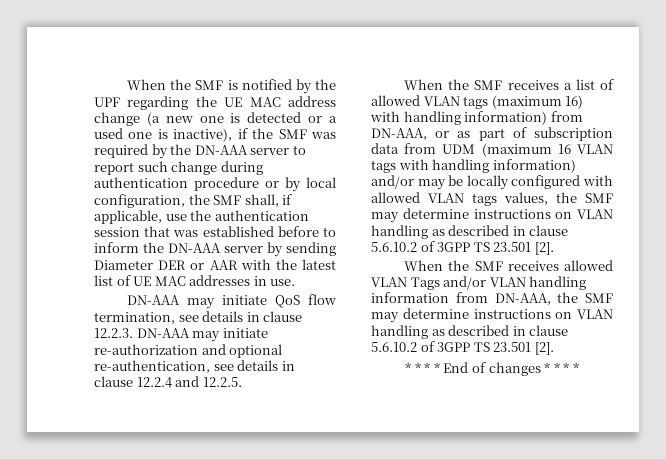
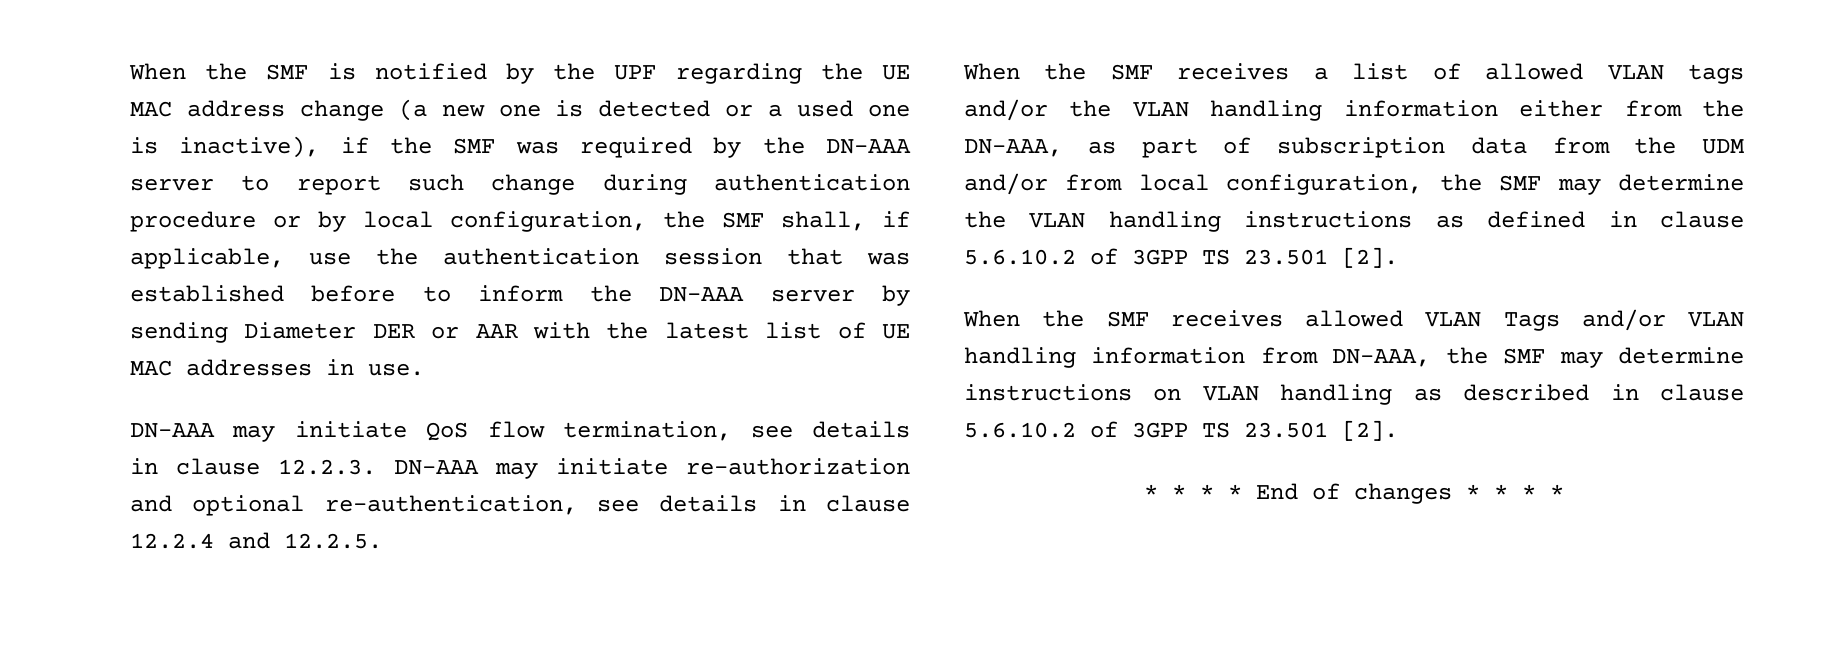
- When the SMF receives a list of allowed VLAN tags (maximum 16) with handling information) from DN-AAA, or as part of subscription data from UDM (maximum 16 VLAN tags with handling information) and/or may be locally configured with allowed VLAN tags values, the SMF may determine instructions on VLAN handling as described in clause 5.6.10.2 of 3GPP TS 23.501 [2].
+ When the SMF receives a list of allowed VLAN tags and/or the VLAN handling information either from the DN-AAA, as part of subscription data from the UDM and/or from local configuration, the SMF may determine the VLAN handling instructions as defined in clause 5.6.10.2 of 3GPP TS 23.501 [2].

